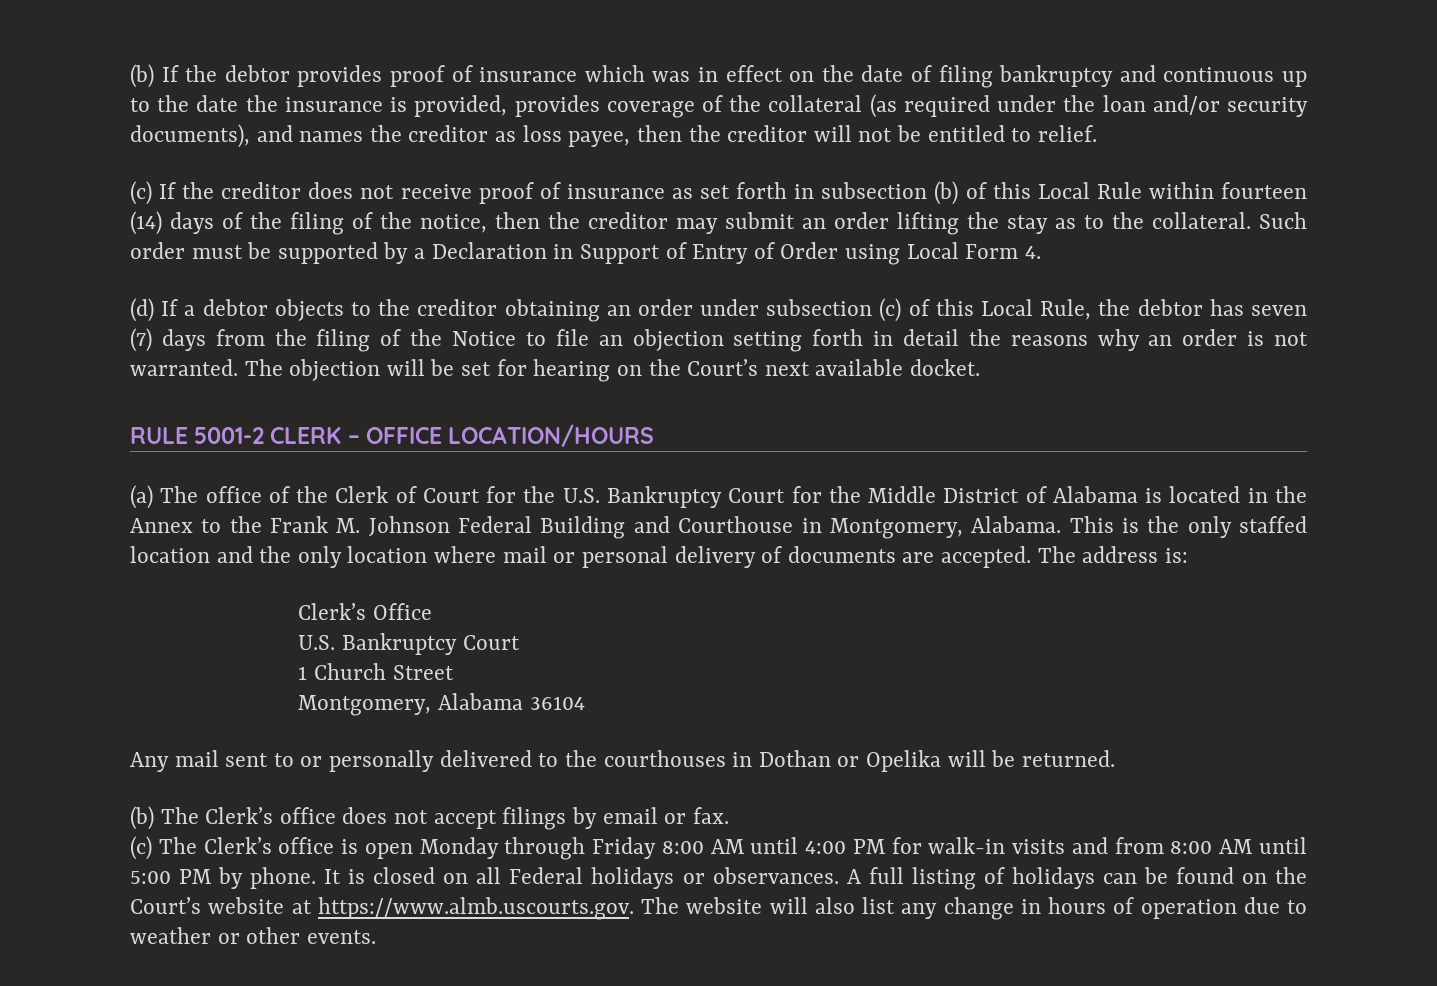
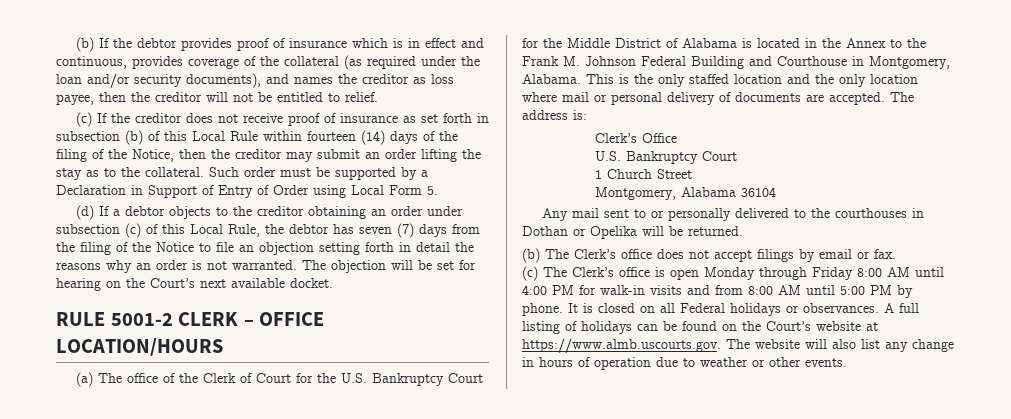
- (b) If the debtor provides proof of insurance which was in effect on the date of filing bankruptcy and continuous up to the date the insurance is provided, provides coverage of the collateral (as required under the loan and/or security documents), and names the creditor as loss payee, then the creditor will not be entitled to relief.
+ (b) If the debtor provides proof of insurance which is in effect and continuous, provides coverage of the collateral (as required under the loan and/or security documents), and names the creditor as loss payee, then the creditor will not be entitled to relief.
- (c) If the creditor does not receive proof of insurance as set forth in subsection (b) of this Local Rule within fourteen (14) days of the filing of the notice, then the creditor may submit an order lifting the stay as to the collateral.
+ (c) If the creditor does not receive proof of insurance as set forth in subsection (b) of this Local Rule within fourteen (14) days of the filing of the Notice, then the creditor may submit an order lifting the stay as to the collateral.
- Such order must be supported by a Declaration in Support of Entry of Order using Local Form 4.
+ Such order must be supported by a Declaration in Support of Entry of Order using Local Form 5.

